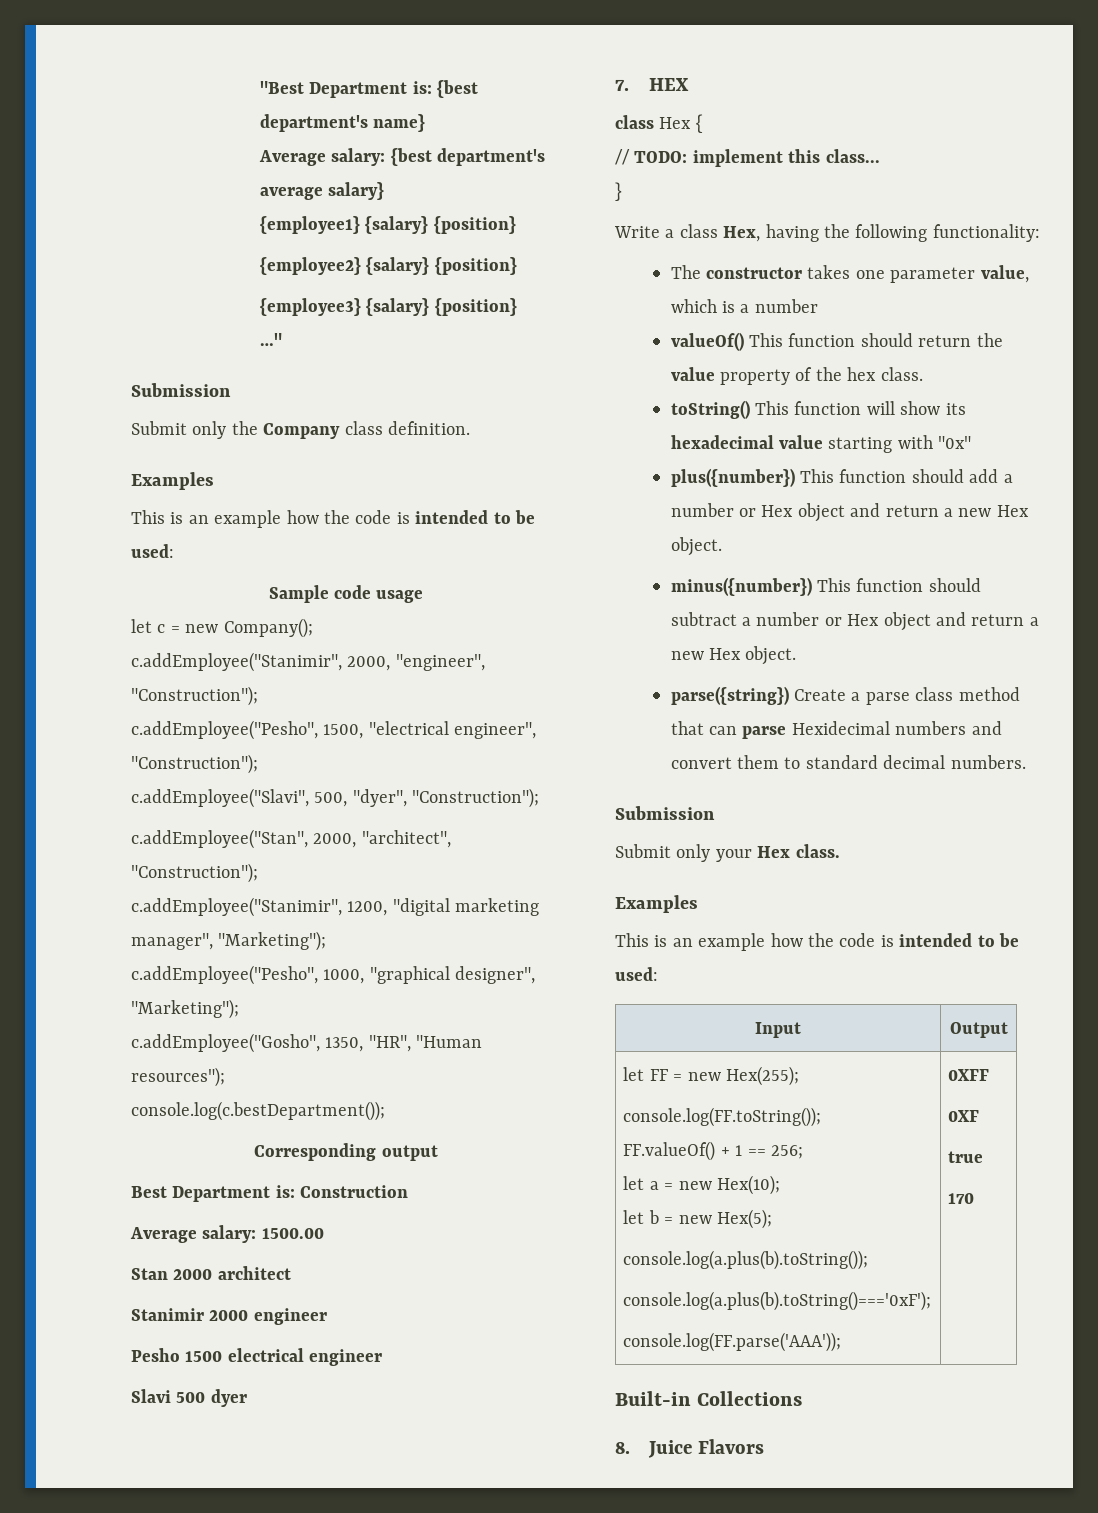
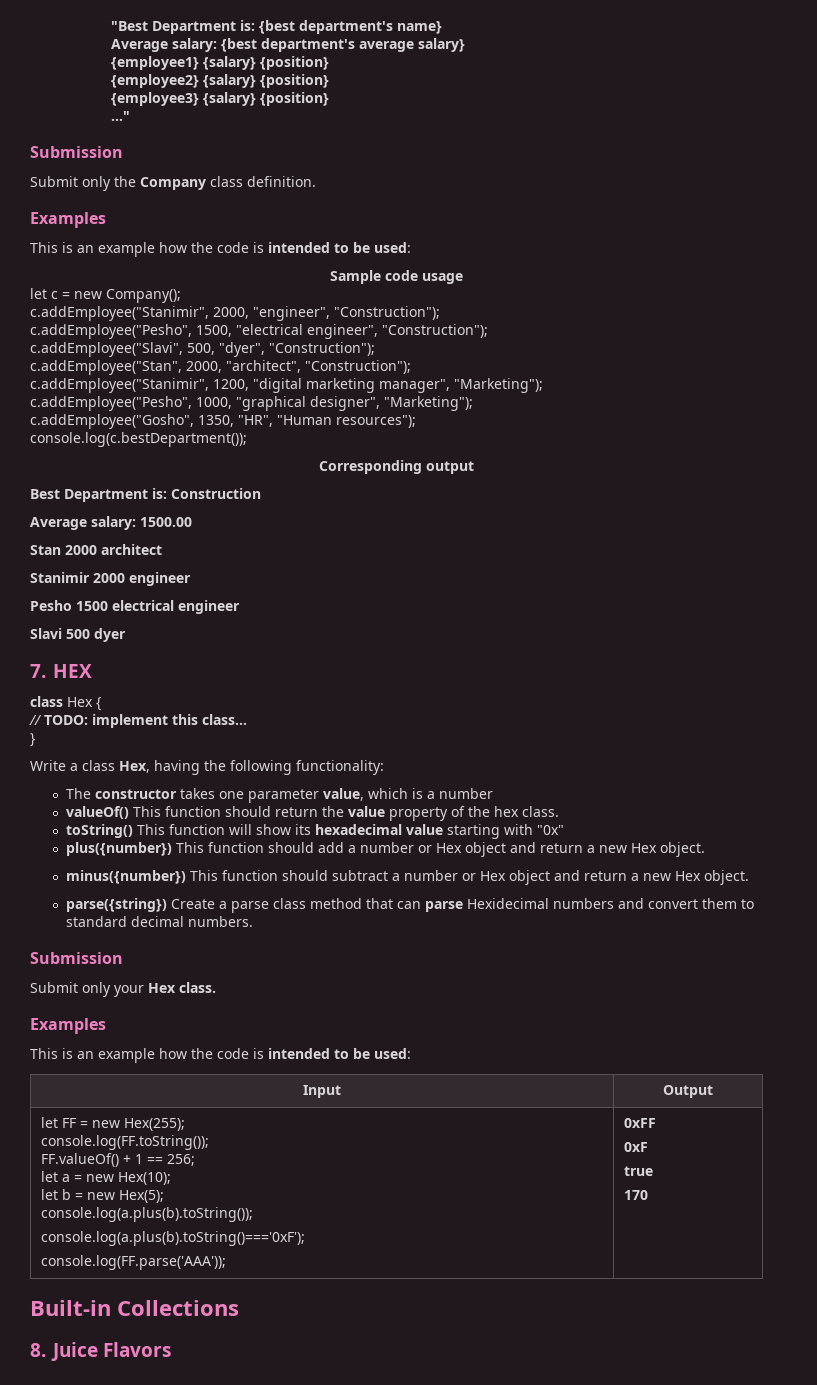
  let FF = new Hex(255);
  console.log(FF.toString());
  FF.valueOf() + 1 == 256;
  let a = new Hex(10);
  let b = new Hex(5);
  console.log(a.plus(b).toString());
  console.log(a.plus(b).toString()==='0xF');
- console.log(FF.parse('AAA')); | 0XFF
- 0XF
+ console.log(FF.parse('AAA')); | 0xFF
+ 0xF

